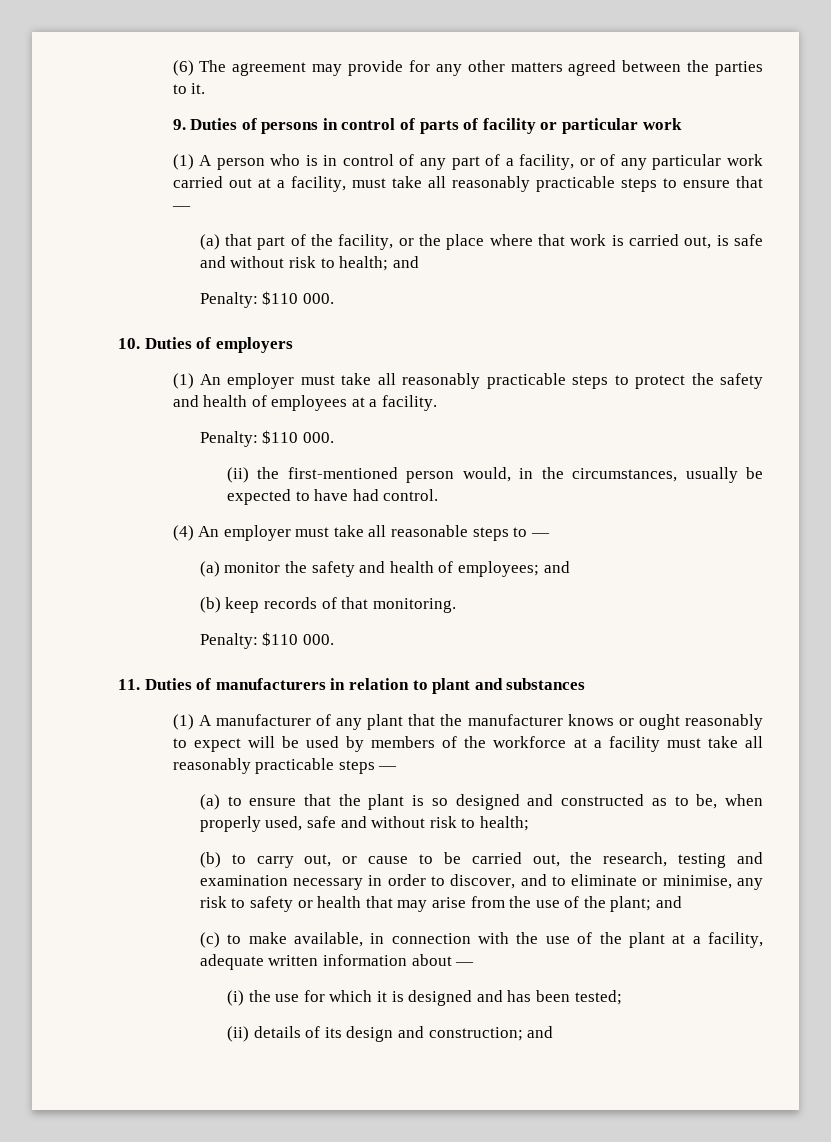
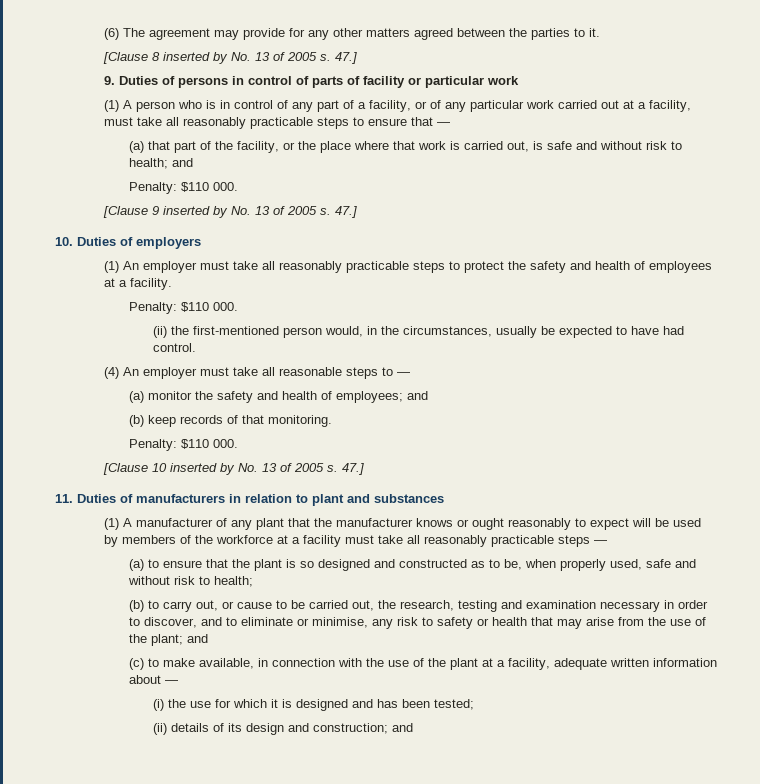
+ [Clause 8 inserted by No. 13 of 2005 s. 47.]
+ [Clause 9 inserted by No. 13 of 2005 s. 47.]
+ [Clause 10 inserted by No. 13 of 2005 s. 47.]

